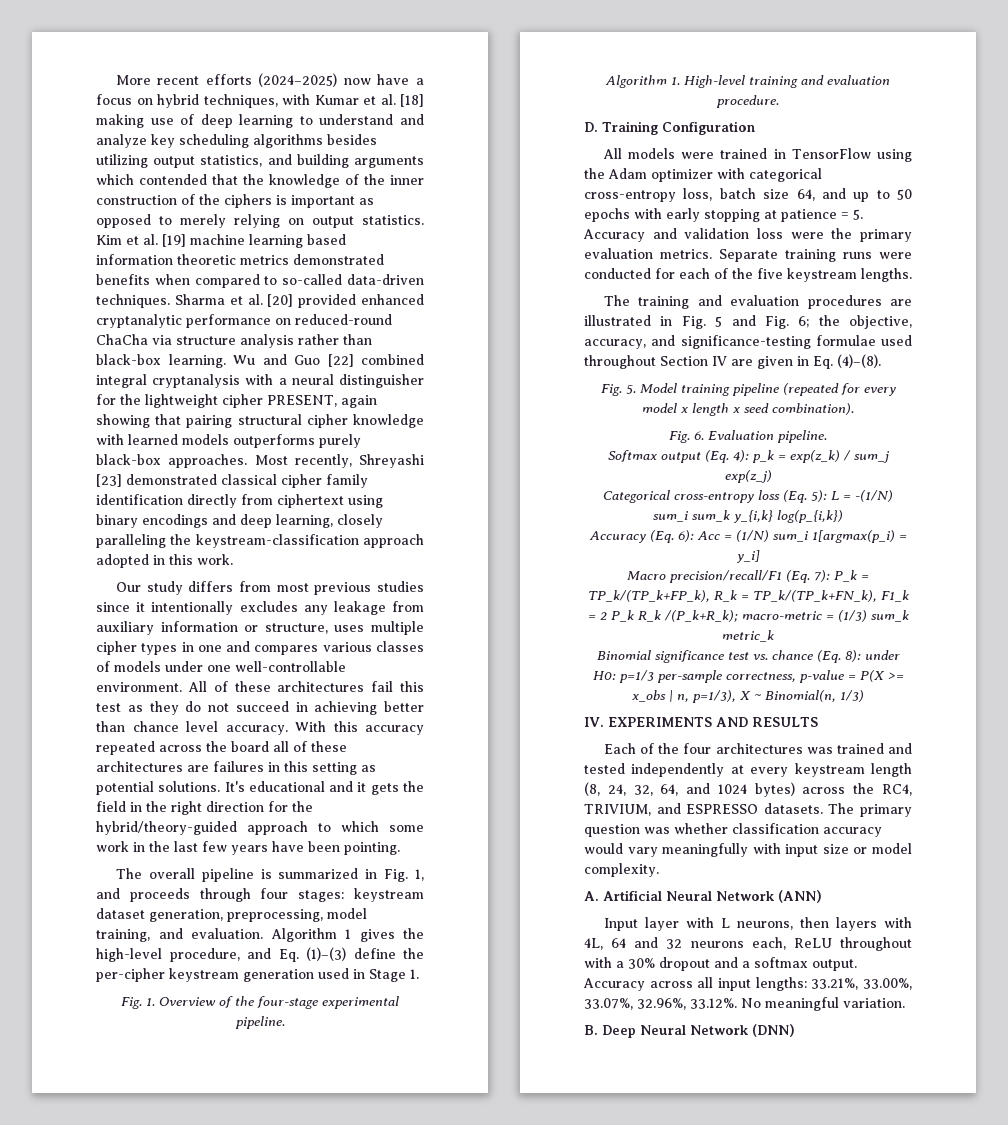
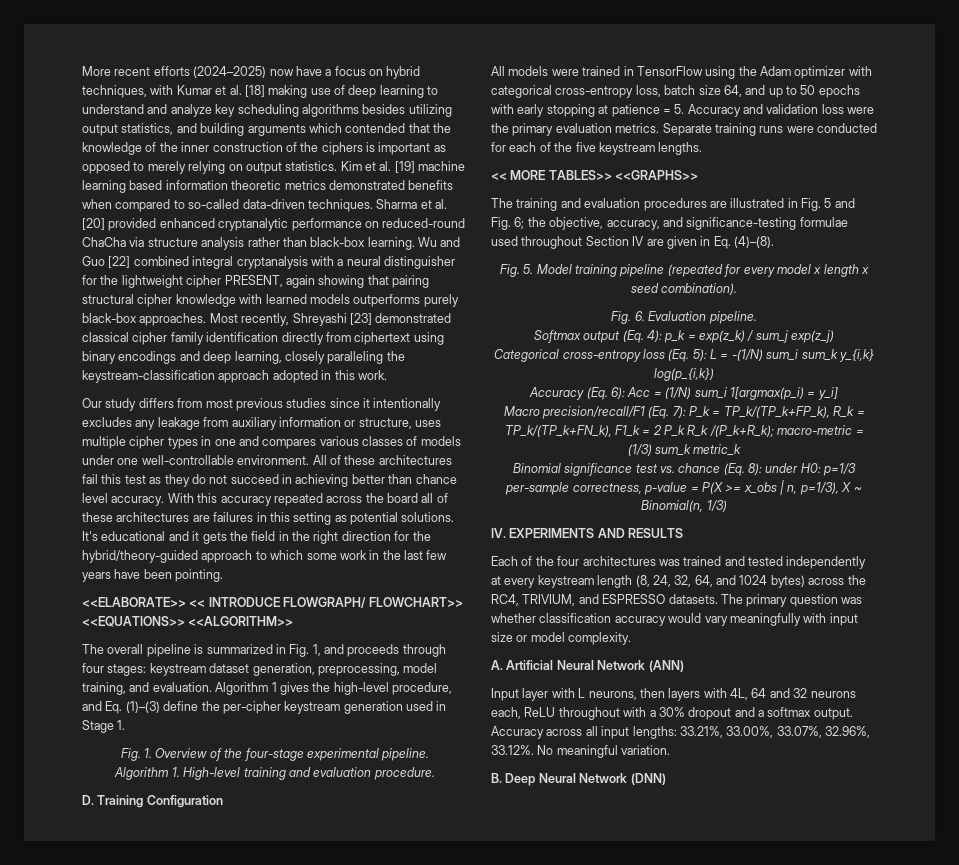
+ <<ELABORATE>> << INTRODUCE FLOWGRAPH/ FLOWCHART>> <<EQUATIONS>> <<ALGORITHM>>
+ << MORE TABLES>> <<GRAPHS>>

